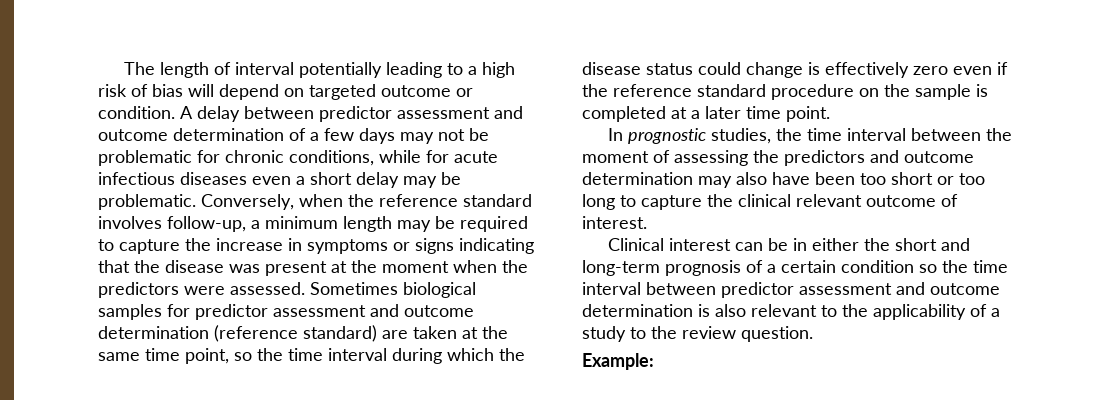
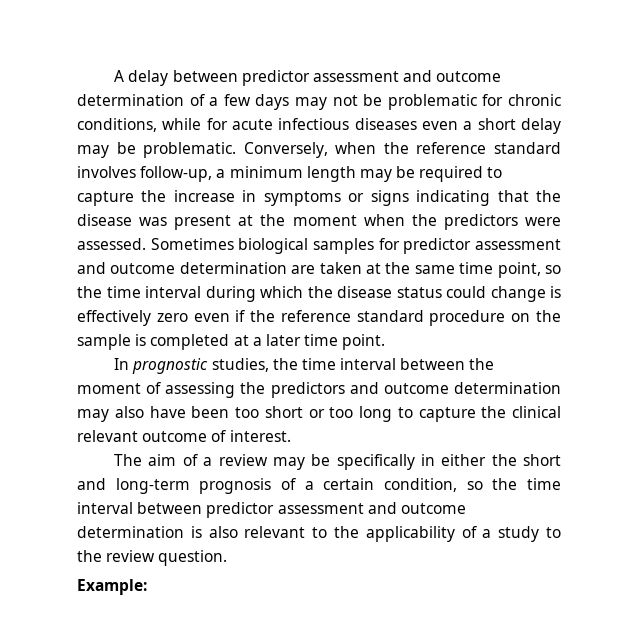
- The length of interval potentially leading to a high risk of bias will depend on targeted outcome or condition.
- Sometimes biological samples for predictor assessment and outcome determination (reference standard) are taken at the same time point, so the time interval during which the disease status could change is effectively zero even if the reference standard procedure on the sample is completed at a later time point.
+ Sometimes biological samples for predictor assessment and outcome determination are taken at the same time point, so the time interval during which the disease status could change is effectively zero even if the reference standard procedure on the sample is completed at a later time point.
- Clinical interest can be in either the short and long-term prognosis of a certain condition so the time interval between predictor assessment and outcome determination is also relevant to the applicability of a study to the review question.
+ The aim of a review may be specifically in either the short and long-term prognosis of a certain condition, so the time interval between predictor assessment and outcome determination is also relevant to the applicability of a study to the review question.

